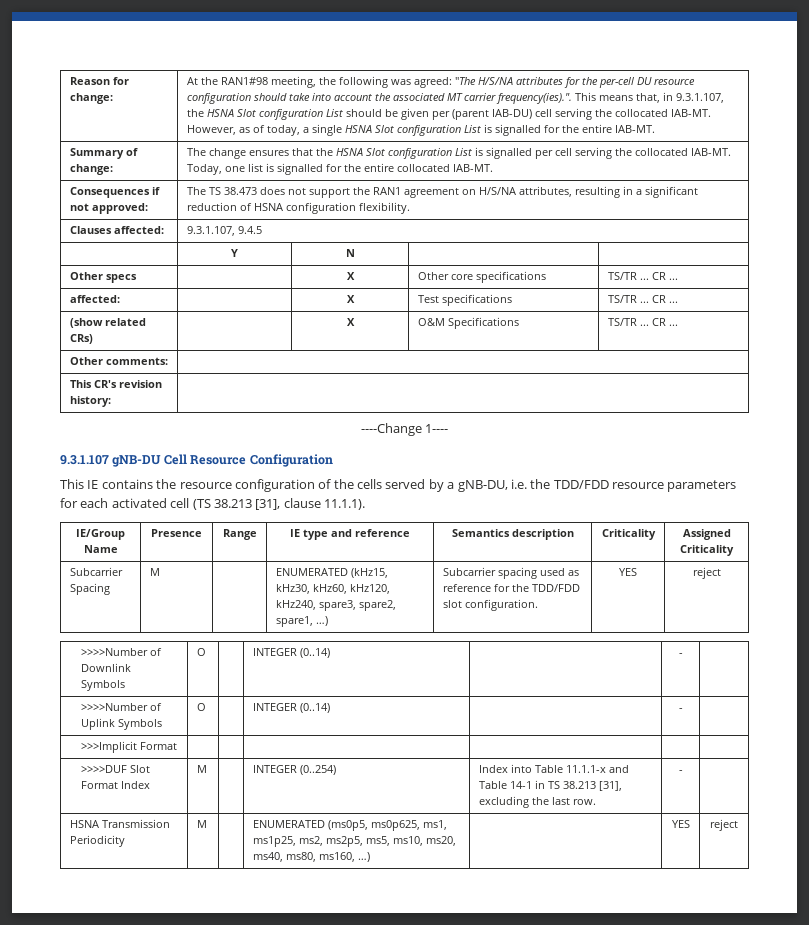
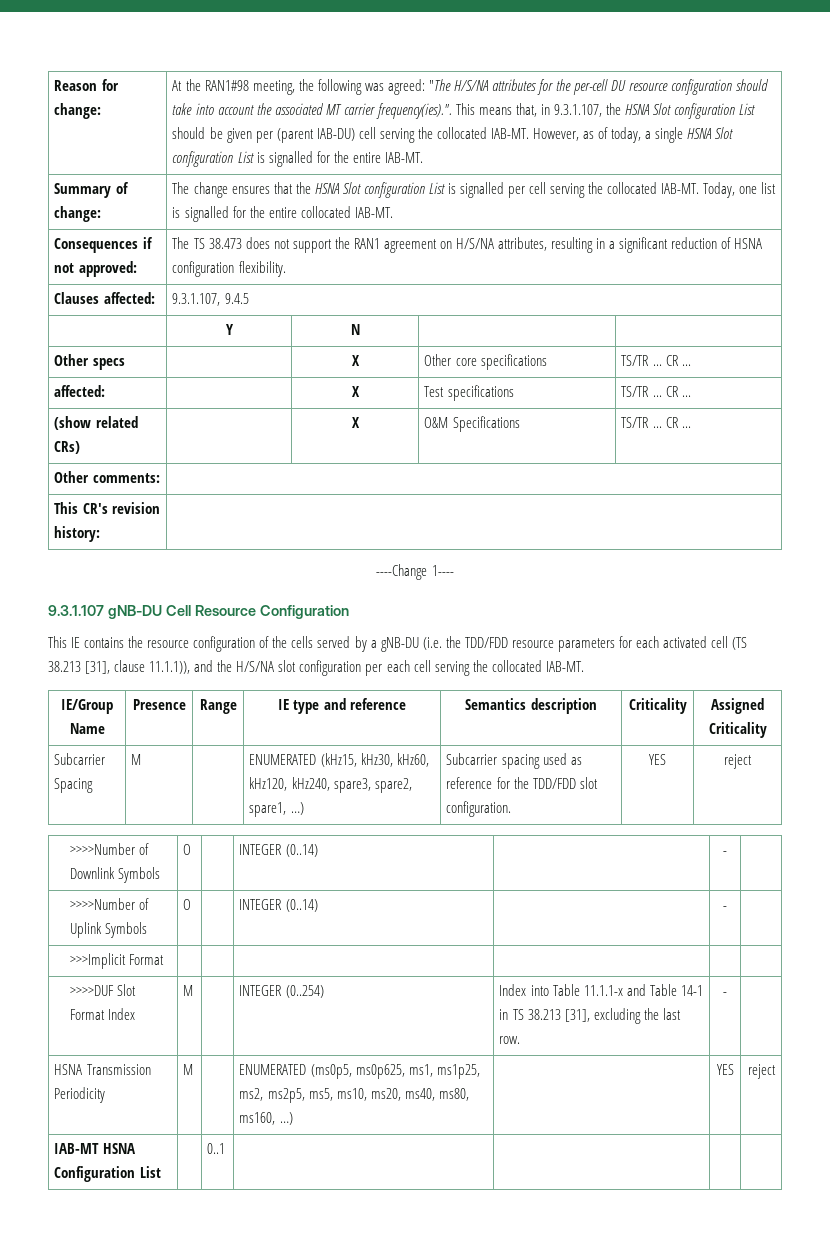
- This IE contains the resource configuration of the cells served by a gNB-DU, i.e. the TDD/FDD resource parameters for each activated cell (TS 38.213 [31], clause 11.1.1).
+ This IE contains the resource configuration of the cells served by a gNB-DU (i.e. the TDD/FDD resource parameters for each activated cell (TS 38.213 [31], clause 11.1.1)), and the H/S/NA slot configuration per each cell serving the collocated IAB-MT.
+ IAB-MT HSNA Configuration List | | 0..1 | | | |

